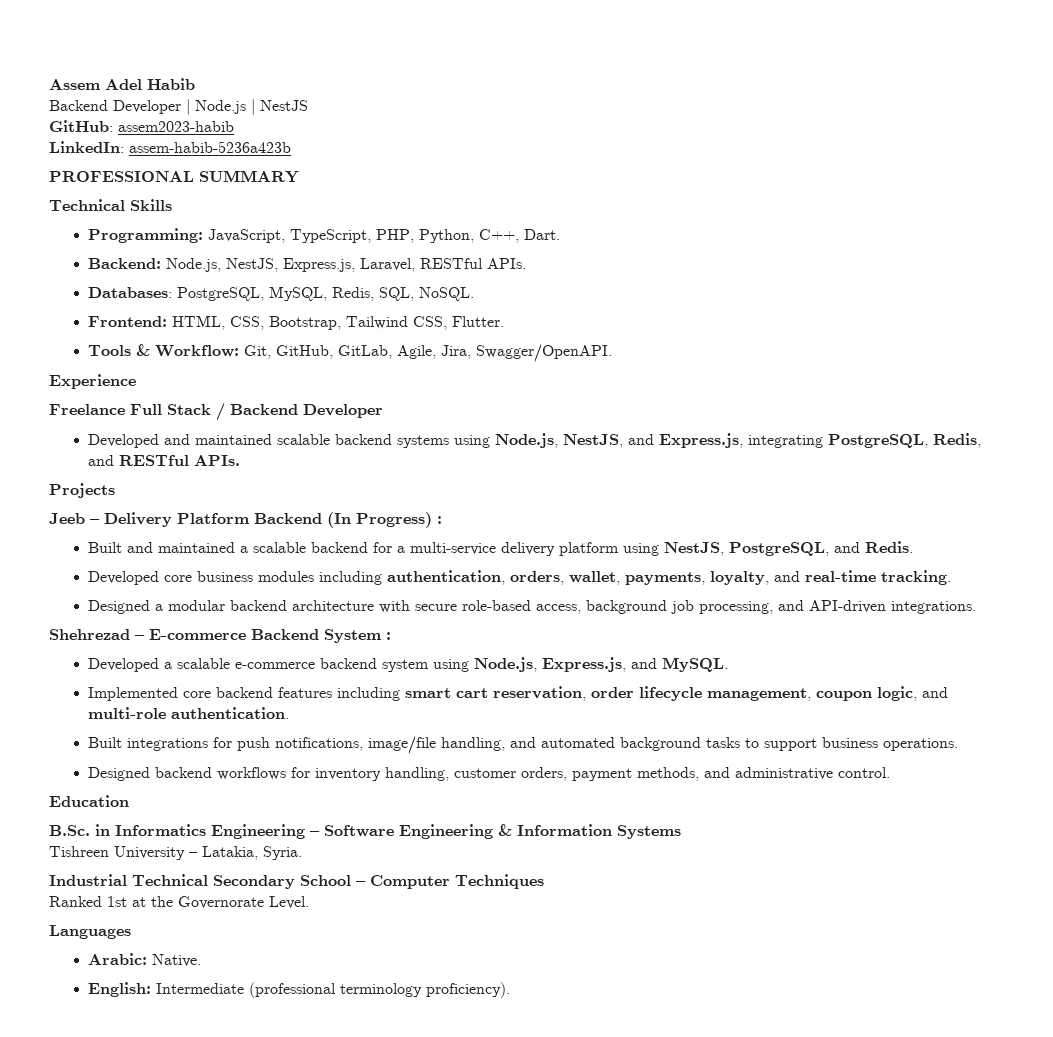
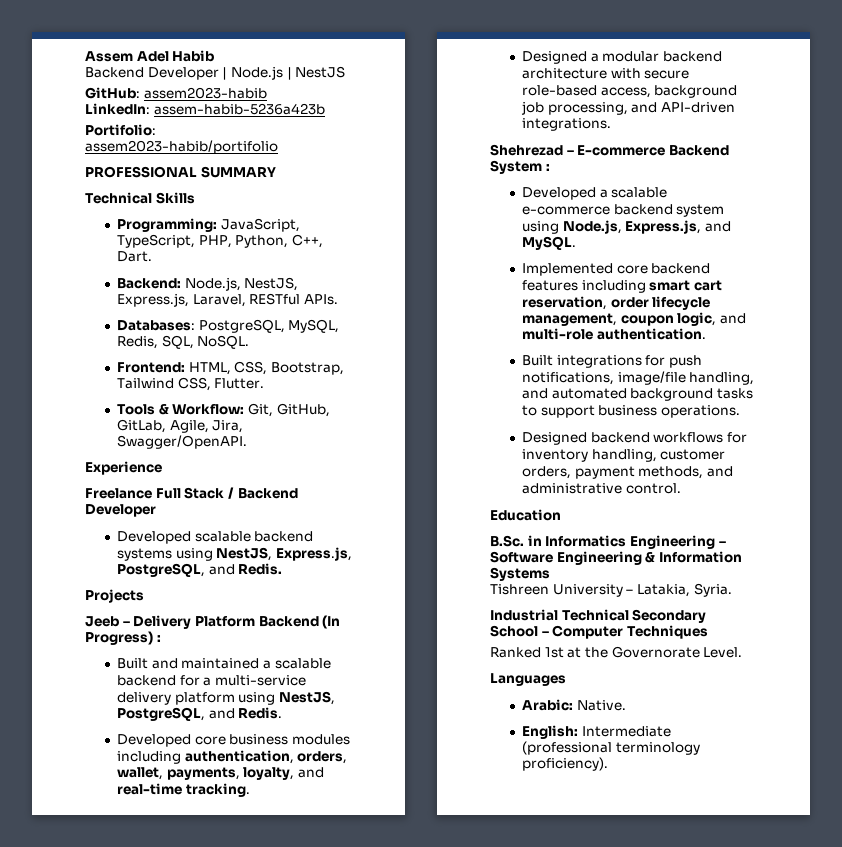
+ Portifolio: assem2023-habib/portifolio
- Developed and maintained scalable backend systems using Node.js, NestJS, and Express.js, integrating PostgreSQL, Redis, and RESTful APIs.
+ Developed scalable backend systems using NestJS, Express.js, PostgreSQL, and Redis.

